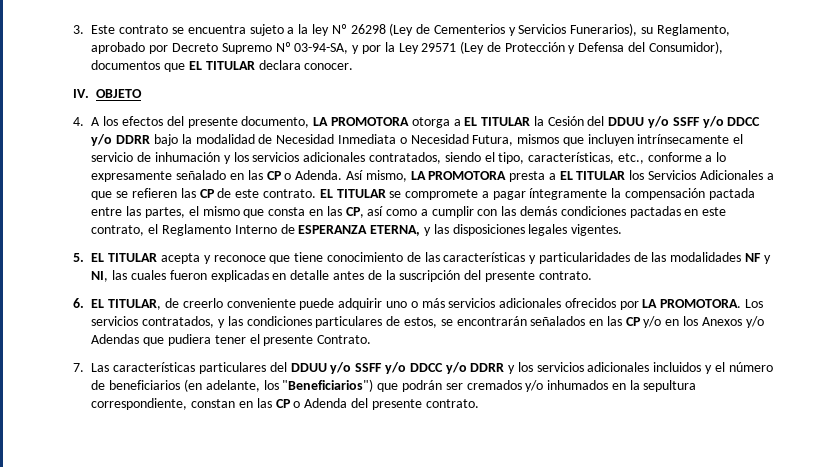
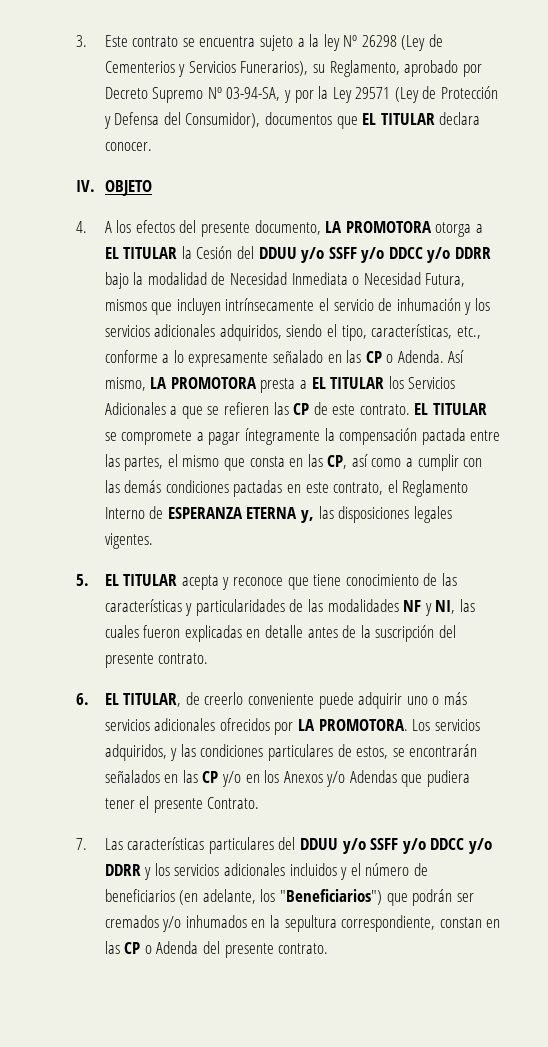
- 4. A los efectos del presente documento, LA PROMOTORA otorga a EL TITULAR la Cesión del DDUU y/o SSFF y/o DDCC y/o DDRR bajo la modalidad de Necesidad Inmediata o Necesidad Futura, mismos que incluyen intrínsecamente el servicio de inhumación y los servicios adicionales contratados, siendo el tipo, características, etc., conforme a lo expresamente señalado en las CP o Adenda.
+ 4. A los efectos del presente documento, LA PROMOTORA otorga a EL TITULAR la Cesión del DDUU y/o SSFF y/o DDCC y/o DDRR bajo la modalidad de Necesidad Inmediata o Necesidad Futura, mismos que incluyen intrínsecamente el servicio de inhumación y los servicios adicionales adquiridos, siendo el tipo, características, etc., conforme a lo expresamente señalado en las CP o Adenda.
- EL TITULAR se compromete a pagar íntegramente la compensación pactada entre las partes, el mismo que consta en las CP, así como a cumplir con las demás condiciones pactadas en este contrato, el Reglamento Interno de ESPERANZA ETERNA, y las disposiciones legales vigentes.
+ EL TITULAR se compromete a pagar íntegramente la compensación pactada entre las partes, el mismo que consta en las CP, así como a cumplir con las demás condiciones pactadas en este contrato, el Reglamento Interno de ESPERANZA ETERNA y, las disposiciones legales vigentes.
- Los servicios contratados, y las condiciones particulares de estos, se encontrarán señalados en las CP y/o en los Anexos y/o Adendas que pudiera tener el presente Contrato.
+ Los servicios adquiridos, y las condiciones particulares de estos, se encontrarán señalados en las CP y/o en los Anexos y/o Adendas que pudiera tener el presente Contrato.

